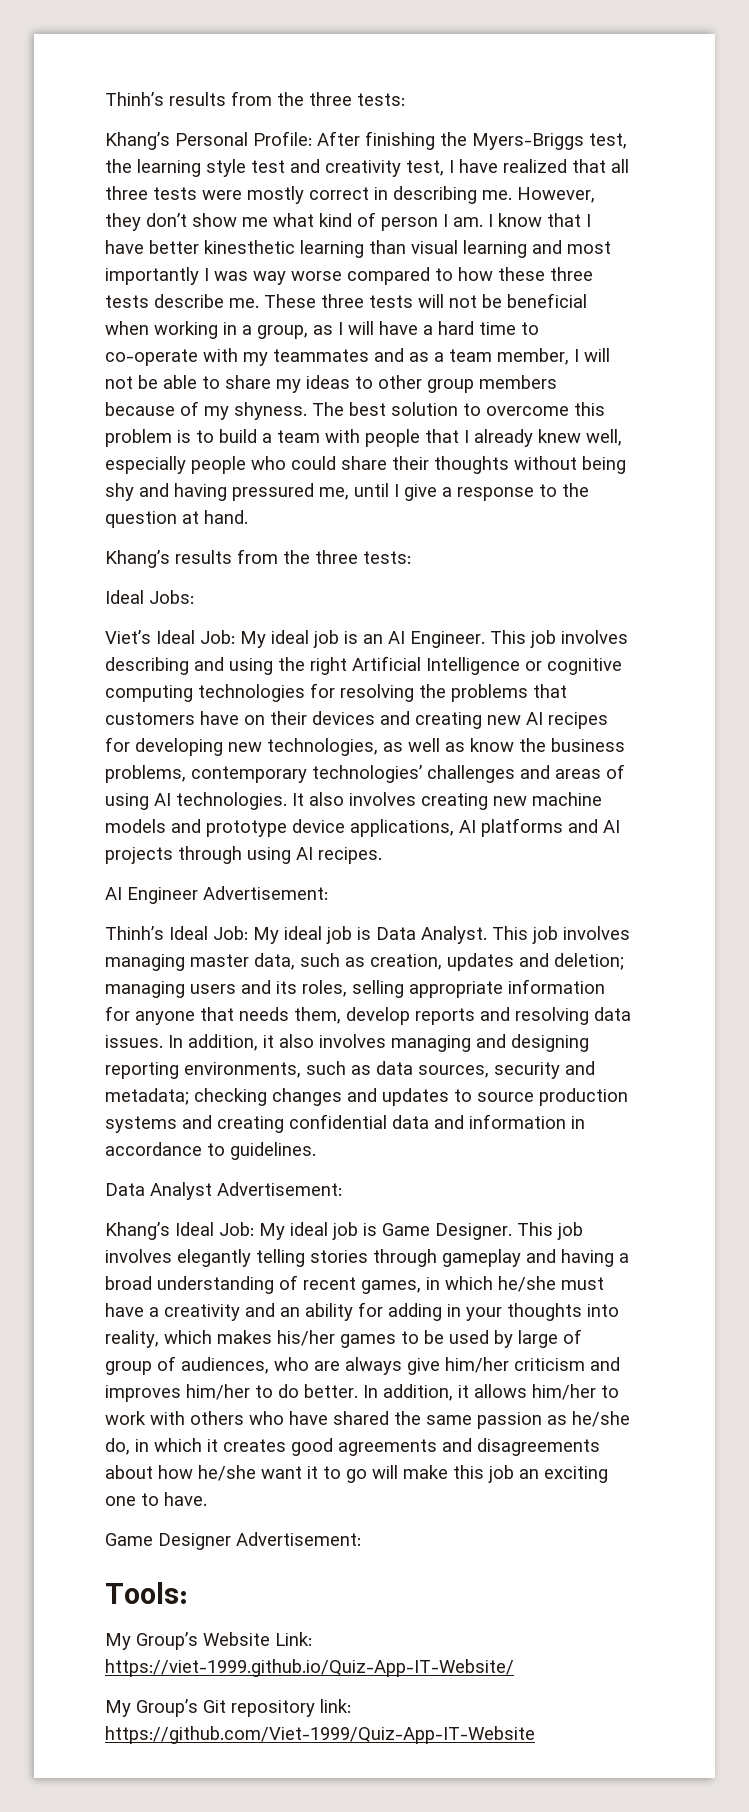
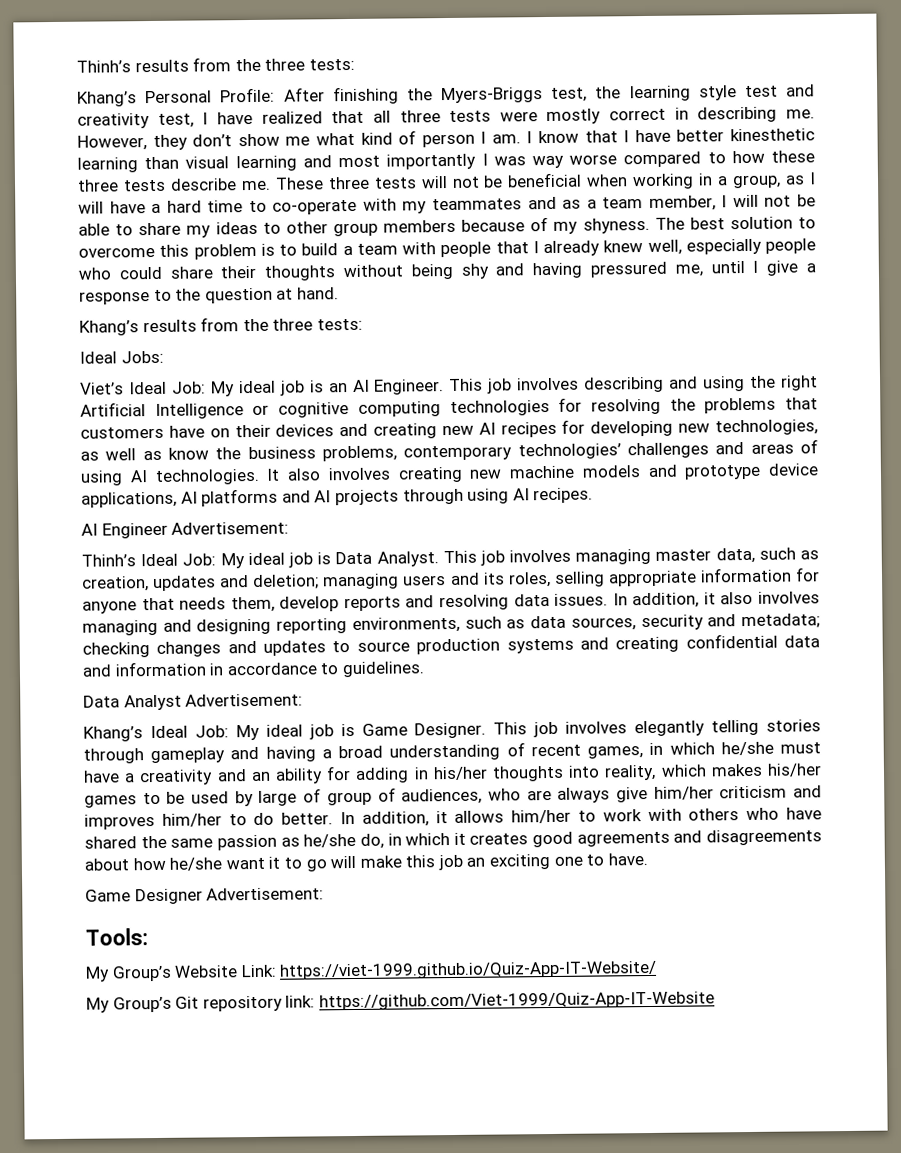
- This job involves elegantly telling stories through gameplay and having a broad understanding of recent games, in which he/she must have a creativity and an ability for adding in your thoughts into reality, which makes his/her games to be used by large of group of audiences, who are always give him/her criticism and improves him/her to do better.
+ This job involves elegantly telling stories through gameplay and having a broad understanding of recent games, in which he/she must have a creativity and an ability for adding in his/her thoughts into reality, which makes his/her games to be used by large of group of audiences, who are always give him/her criticism and improves him/her to do better.

